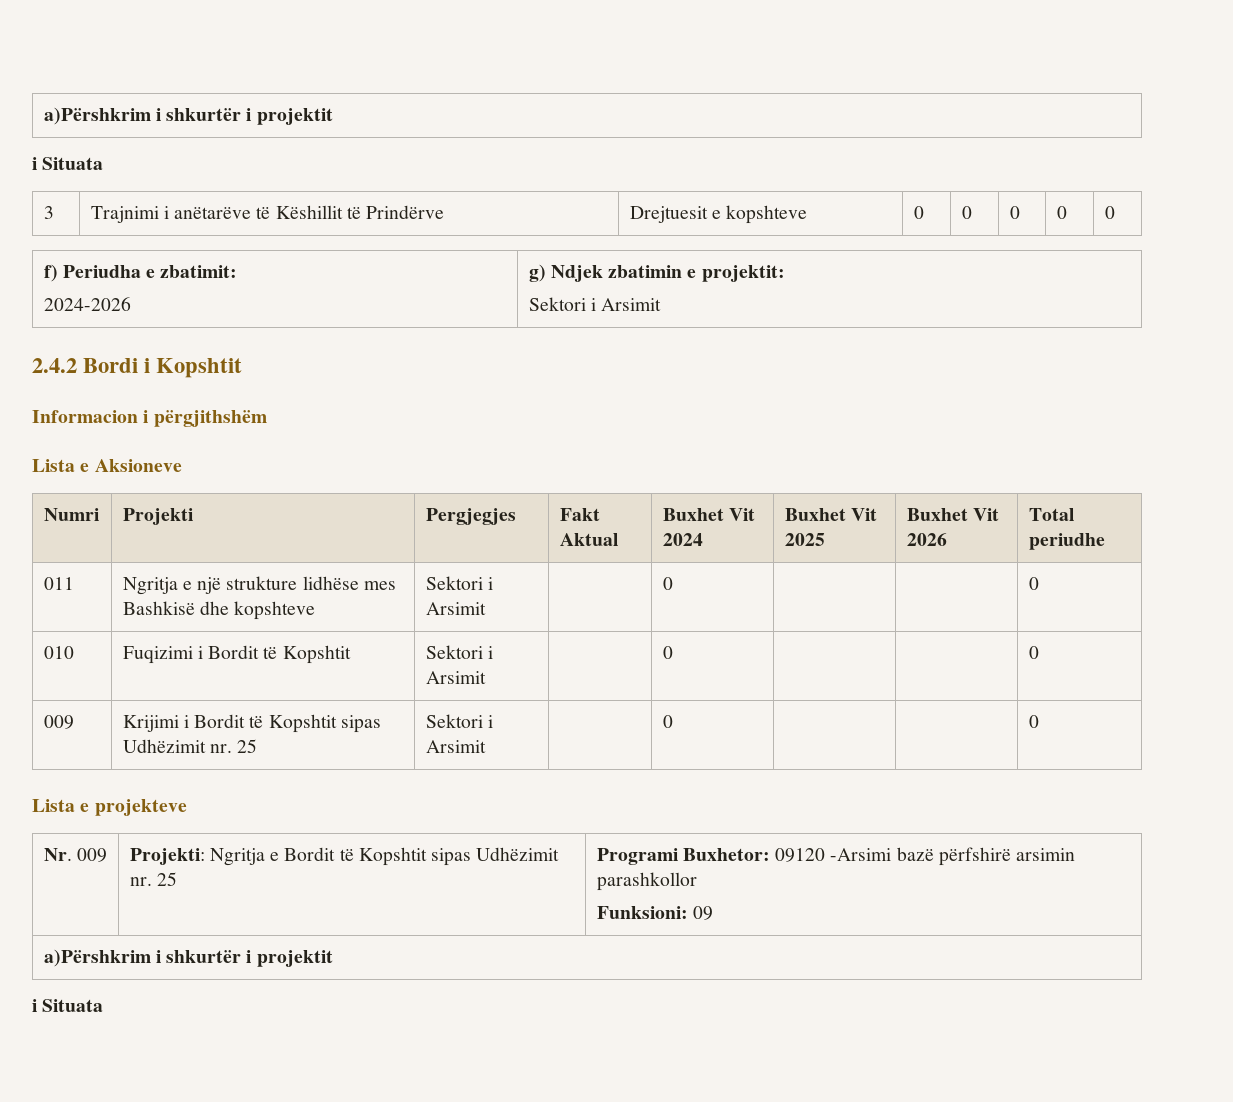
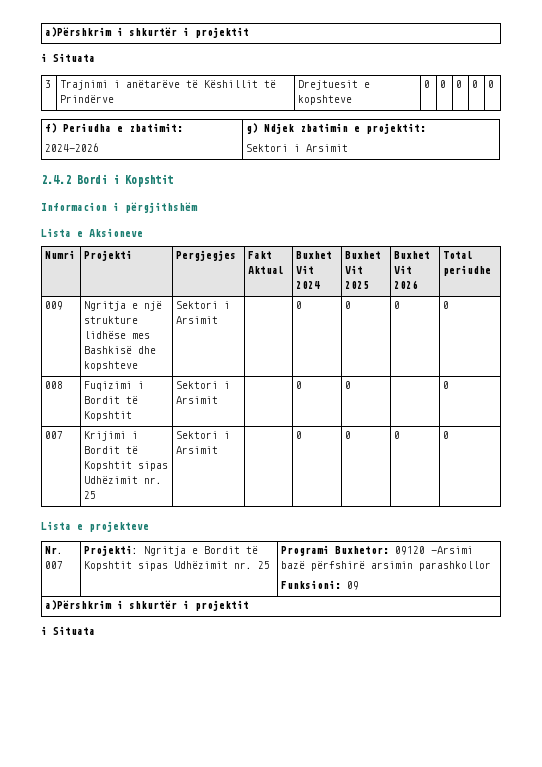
- 011 | Ngritja e një strukture lidhëse mes Bashkisë dhe kopshteve | Sektori i Arsimit | | 0 | | | 0
- 010 | Fuqizimi i Bordit të Kopshtit | Sektori i Arsimit | | 0 | | | 0
- 009 | Krijimi i Bordit të Kopshtit sipas Udhëzimit nr. 25 | Sektori i Arsimit | | 0 | | | 0
+ 009 | Ngritja e një strukture lidhëse mes Bashkisë dhe kopshteve | Sektori i Arsimit | | 0 | 0 | 0 | 0
+ 008 | Fuqizimi i Bordit të Kopshtit | Sektori i Arsimit | | 0 | 0 | | 0
+ 007 | Krijimi i Bordit të Kopshtit sipas Udhëzimit nr. 25 | Sektori i Arsimit | | 0 | 0 | 0 | 0
- Nr. 009 | Projekti: Ngritja e Bordit të Kopshtit sipas Udhëzimit nr. 25 | Programi Buxhetor: 09120 -Arsimi bazë përfshirë arsimin parashkollor
+ Nr. 007 | Projekti: Ngritja e Bordit të Kopshtit sipas Udhëzimit nr. 25 | Programi Buxhetor: 09120 -Arsimi bazë përfshirë arsimin parashkollor

